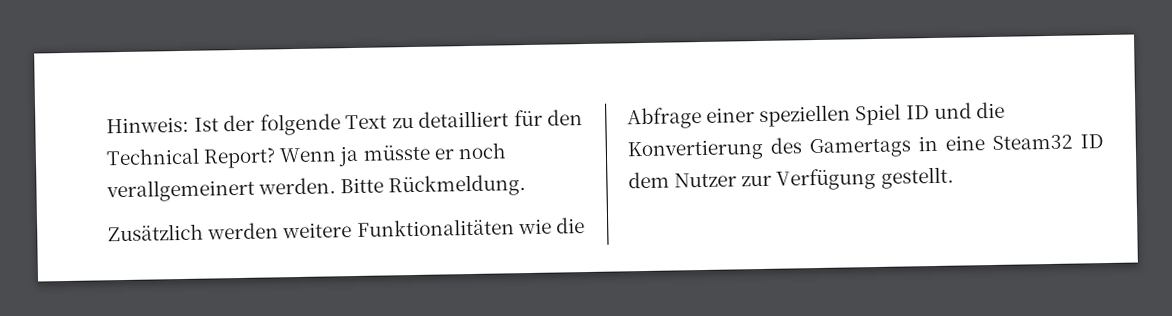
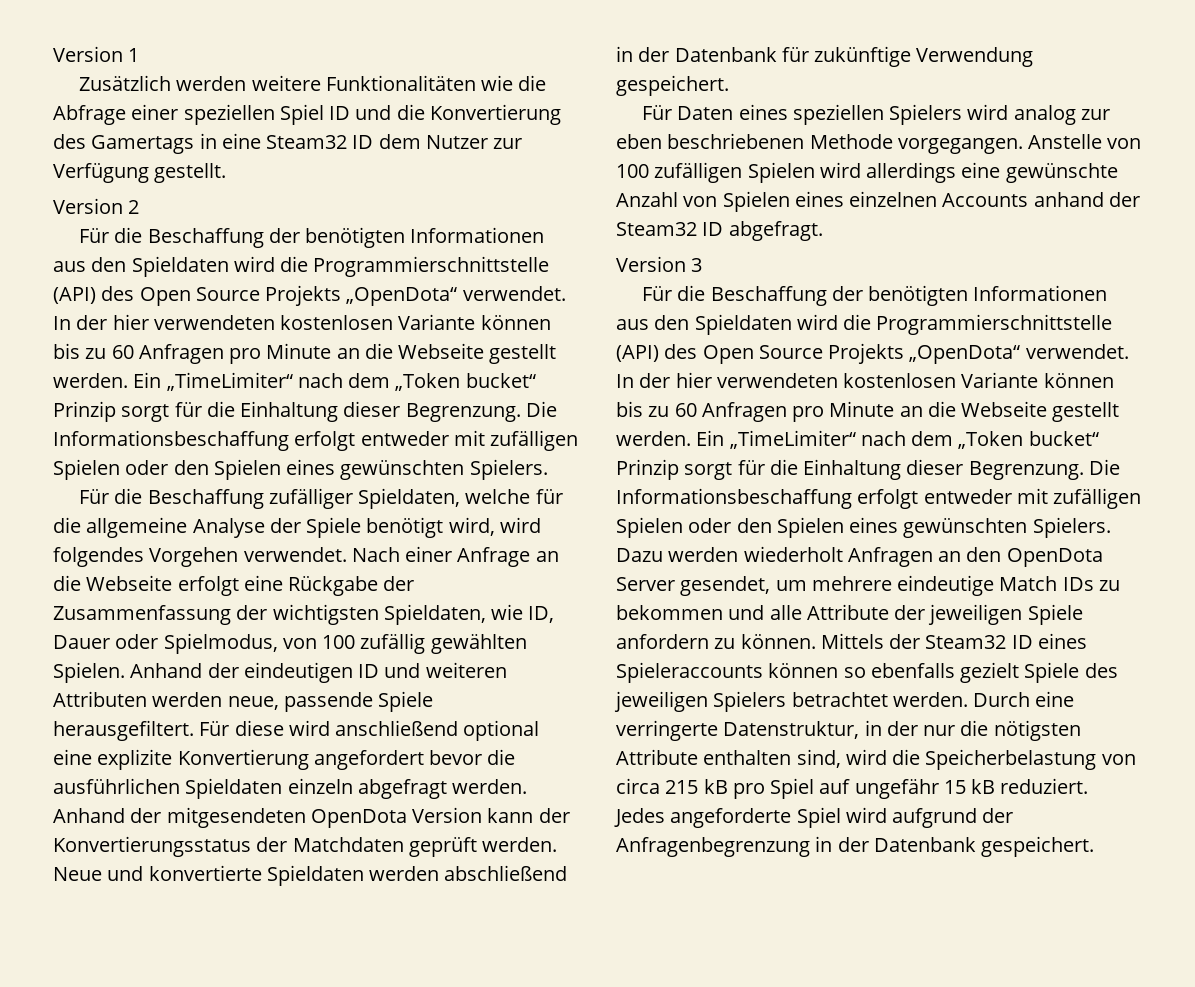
- Hinweis: Ist der folgende Text zu detailliert für den Technical Report? Wenn ja müsste er noch verallgemeinert werden. Bitte Rückmeldung.
+ Version 1
+ Version 2
+ Für die Beschaffung der benötigten Informationen aus den Spieldaten wird die Programmierschnittstelle (API) des Open Source Projekts „OpenDota“ verwendet. In der hier verwendeten kostenlosen Variante können bis zu 60 Anfragen pro Minute an die Webseite gestellt werden. Ein „TimeLimiter“ nach dem „Token bucket“ Prinzip sorgt für die Einhaltung dieser Begrenzung. Die Informationsbeschaffung erfolgt entweder mit zufälligen Spielen oder den Spielen eines gewünschten Spielers.
+ Für die Beschaffung zufälliger Spieldaten, welche für die allgemeine Analyse der Spiele benötigt wird, wird folgendes Vorgehen verwendet. Nach einer Anfrage an die Webseite erfolgt eine Rückgabe der Zusammenfassung der wichtigsten Spieldaten, wie ID, Dauer oder Spielmodus, von 100 zufällig gewählten Spielen. Anhand der eindeutigen ID und weiteren Attributen werden neue, passende Spiele herausgefiltert. Für diese wird anschließend optional eine explizite Konvertierung angefordert bevor die ausführlichen Spieldaten einzeln abgefragt werden. Anhand der mitgesendeten OpenDota Version kann der Konvertierungsstatus der Matchdaten geprüft werden. Neue und konvertierte Spieldaten werden abschließend in der Datenbank für zukünftige Verwendung gespeichert.
+ Für Daten eines speziellen Spielers wird analog zur eben beschriebenen Methode vorgegangen. Anstelle von 100 zufälligen Spielen wird allerdings eine gewünschte Anzahl von Spielen eines einzelnen Accounts anhand der Steam32 ID abgefragt.
+ Version 3
+ Für die Beschaffung der benötigten Informationen aus den Spieldaten wird die Programmierschnittstelle (API) des Open Source Projekts „OpenDota“ verwendet. In der hier verwendeten kostenlosen Variante können bis zu 60 Anfragen pro Minute an die Webseite gestellt werden. Ein „TimeLimiter“ nach dem „Token bucket“ Prinzip sorgt für die Einhaltung dieser Begrenzung. Die Informationsbeschaffung erfolgt entweder mit zufälligen Spielen oder den Spielen eines gewünschten Spielers. Dazu werden wiederholt Anfragen an den OpenDota Server gesendet, um mehrere eindeutige Match IDs zu bekommen und alle Attribute der jeweiligen Spiele anfordern zu können. Mittels der Steam32 ID eines Spieleraccounts können so ebenfalls gezielt Spiele des jeweiligen Spielers betrachtet werden. Durch eine verringerte Datenstruktur, in der nur die nötigsten Attribute enthalten sind, wird die Speicherbelastung von circa 215 kB pro Spiel auf ungefähr 15 kB reduziert. Jedes angeforderte Spiel wird aufgrund der Anfragenbegrenzung in der Datenbank gespeichert.

